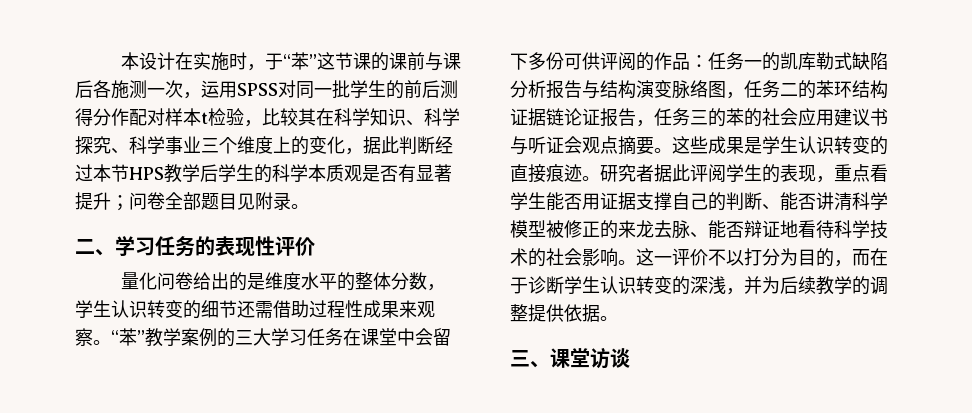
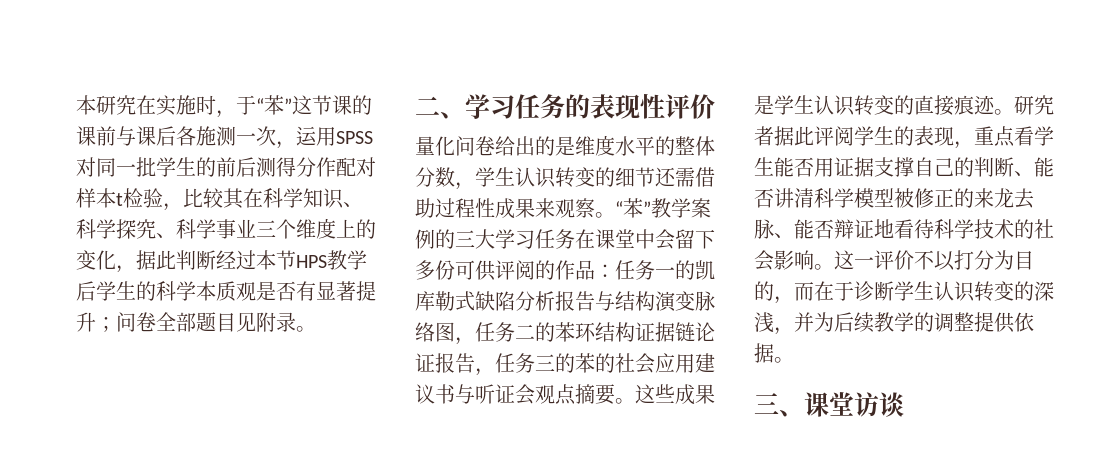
- 本设计在实施时，于“苯”这节课的课前与课后各施测一次，运用SPSS对同一批学生的前后测得分作配对样本t检验，比较其在科学知识、科学探究、科学事业三个维度上的变化，据此判断经过本节HPS教学后学生的科学本质观是否有显著提升；问卷全部题目见附录。
+ 本研究在实施时，于“苯”这节课的课前与课后各施测一次，运用SPSS对同一批学生的前后测得分作配对样本t检验，比较其在科学知识、科学探究、科学事业三个维度上的变化，据此判断经过本节HPS教学后学生的科学本质观是否有显著提升；问卷全部题目见附录。

